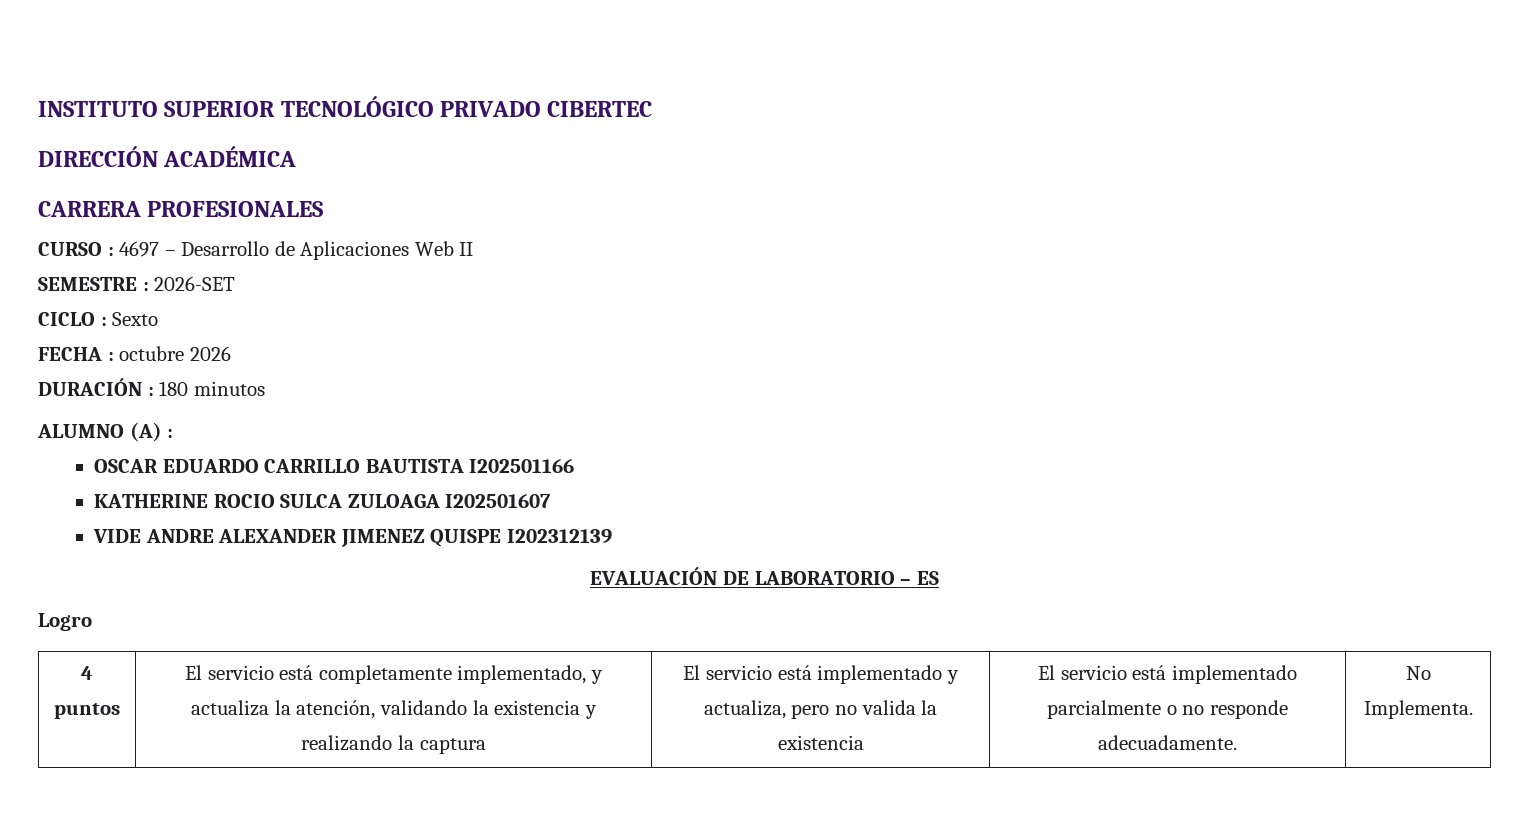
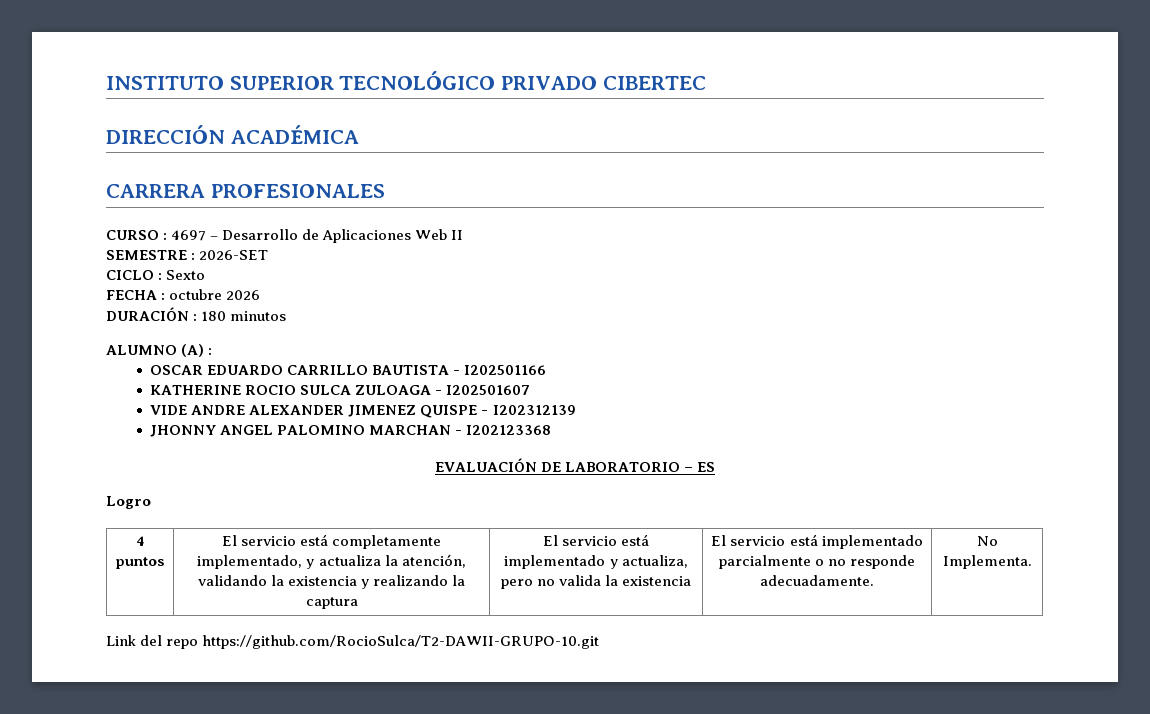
- OSCAR EDUARDO CARRILLO BAUTISTA I202501166
+ OSCAR EDUARDO CARRILLO BAUTISTA - I202501166
- KATHERINE ROCIO SULCA ZULOAGA I202501607
+ KATHERINE ROCIO SULCA ZULOAGA - I202501607
- VIDE ANDRE ALEXANDER JIMENEZ QUISPE I202312139
+ VIDE ANDRE ALEXANDER JIMENEZ QUISPE - I202312139
+ JHONNY ANGEL PALOMINO MARCHAN - I202123368
+ Link del repo https://github.com/RocioSulca/T2-DAWII-GRUPO-10.git

